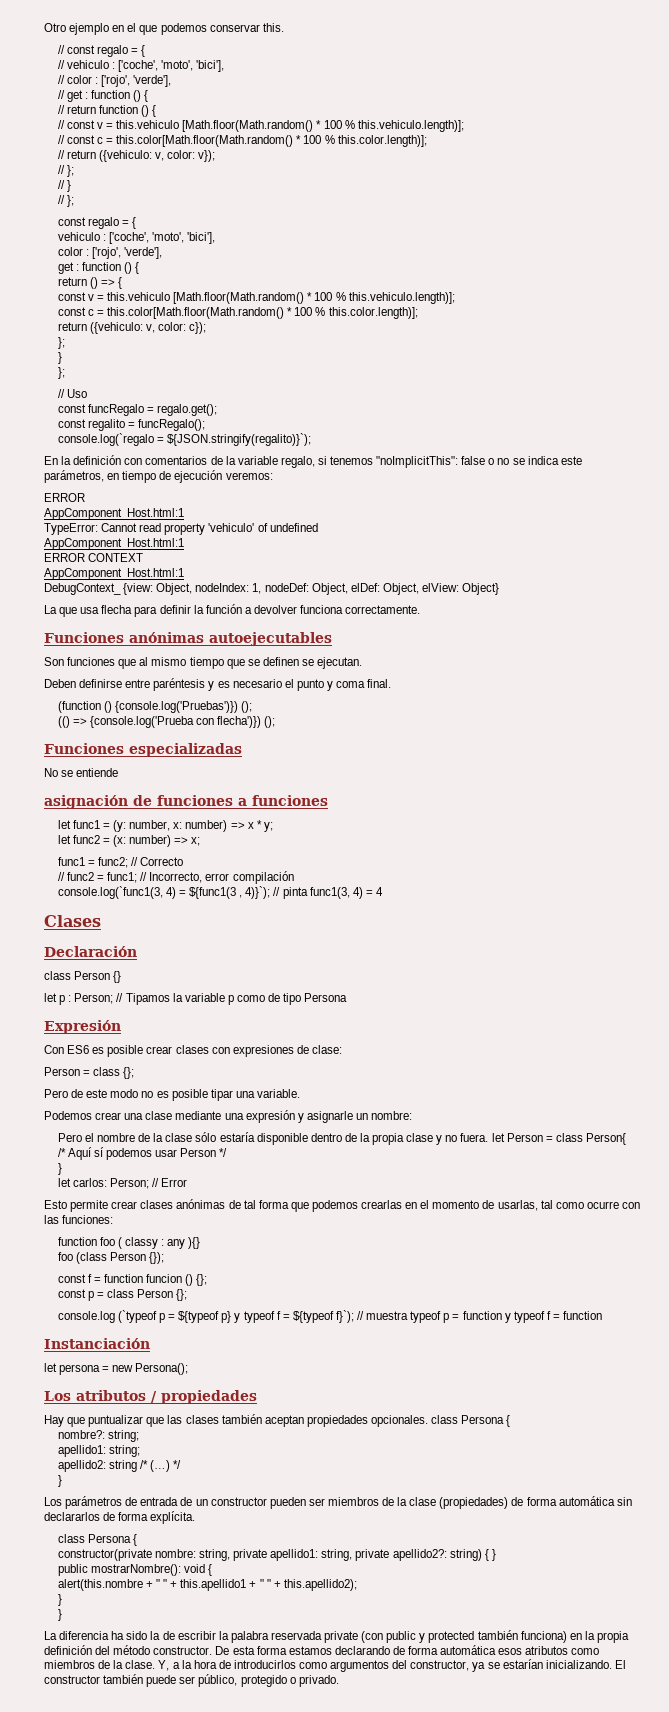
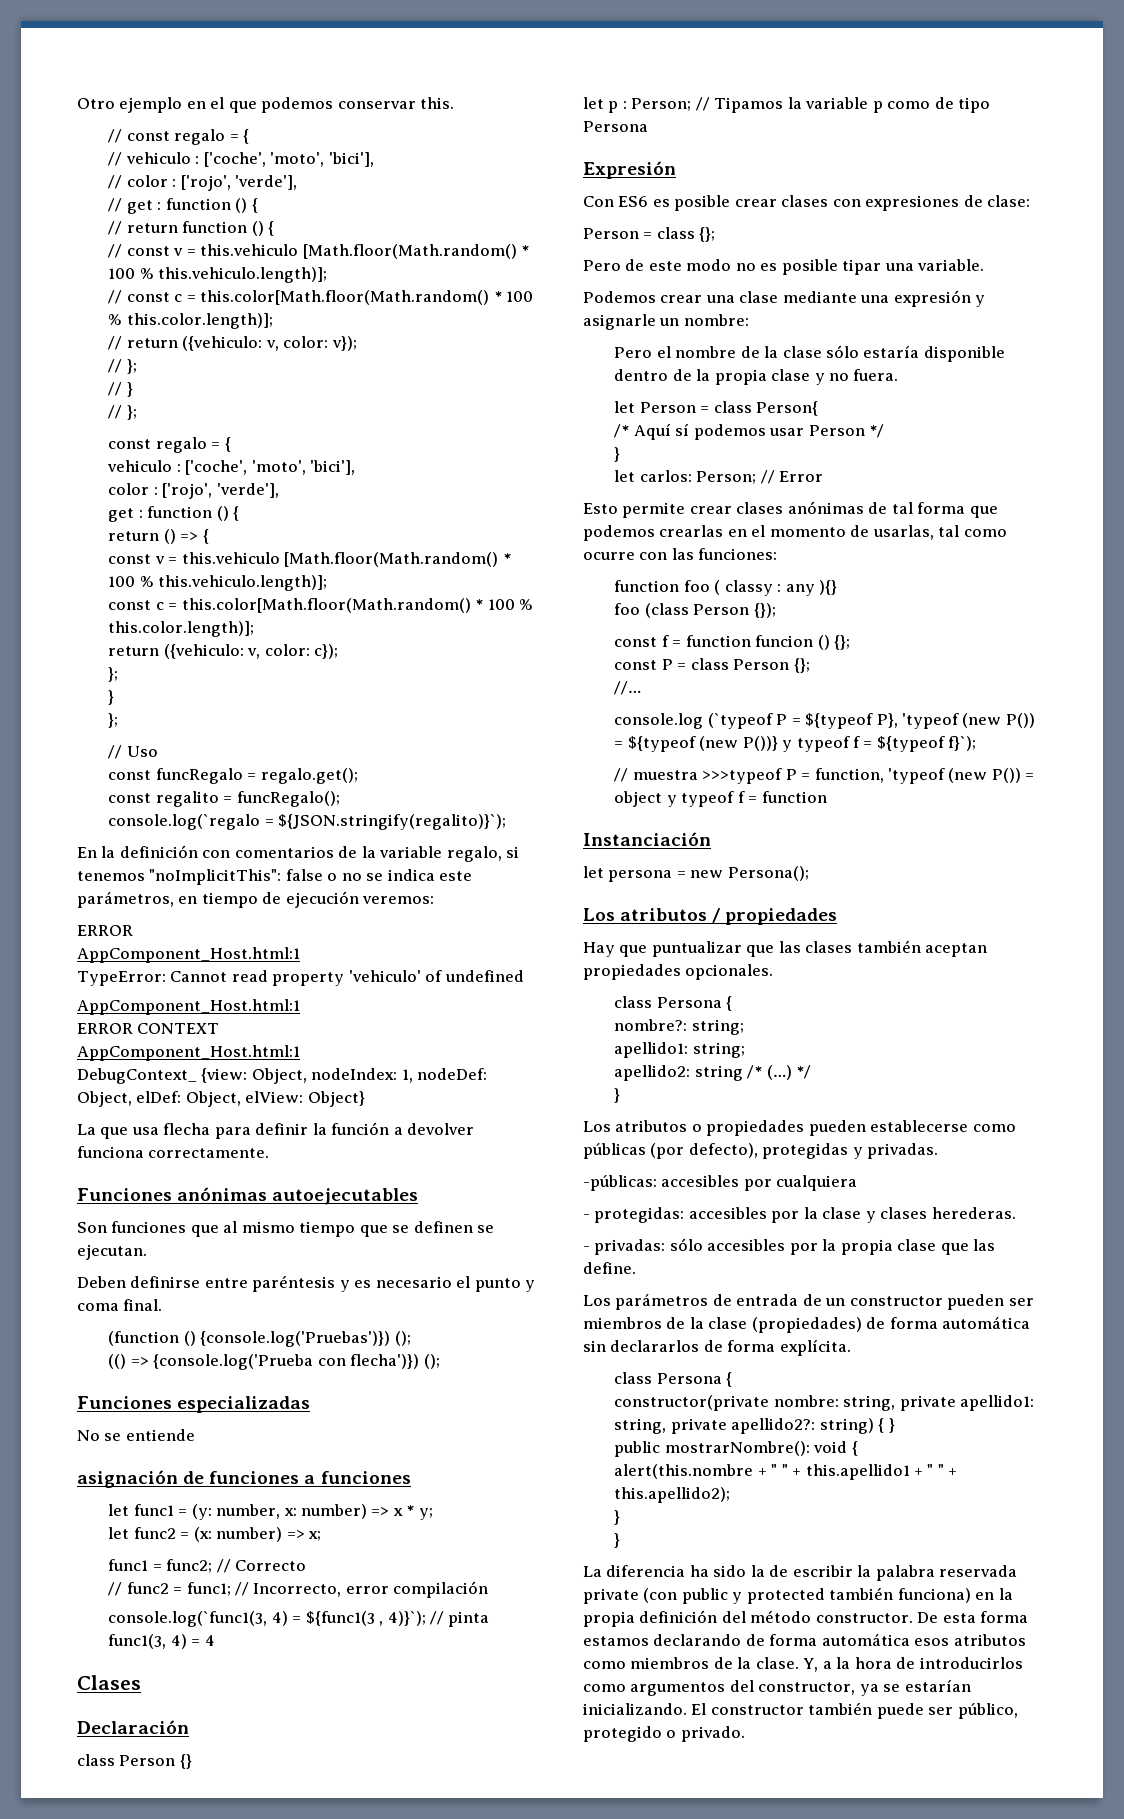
- Pero el nombre de la clase sólo estaría disponible dentro de la propia clase y no fuera. let Person = class Person{
+ Pero el nombre de la clase sólo estaría disponible dentro de la propia clase y no fuera.
+ let Person = class Person{
- const p = class Person {};
+ const P = class Person {};
+ //…
- console.log (`typeof p = ${typeof p} y typeof f = ${typeof f}`); // muestra typeof p = function y typeof f = function
+ console.log (`typeof P = ${typeof P}, 'typeof (new P()) = ${typeof (new P())} y typeof f = ${typeof f}`);
+ // muestra >>>typeof P = function, 'typeof (new P()) = object y typeof f = function
- Hay que puntualizar que las clases también aceptan propiedades opcionales. class Persona {
+ Hay que puntualizar que las clases también aceptan propiedades opcionales.
+ class Persona {
+ Los atributos o propiedades pueden establecerse como públicas (por defecto), protegidas y privadas.
+ -públicas: accesibles por cualquiera
+ - protegidas: accesibles por la clase y clases herederas.
+ - privadas: sólo accesibles por la propia clase que las define.

